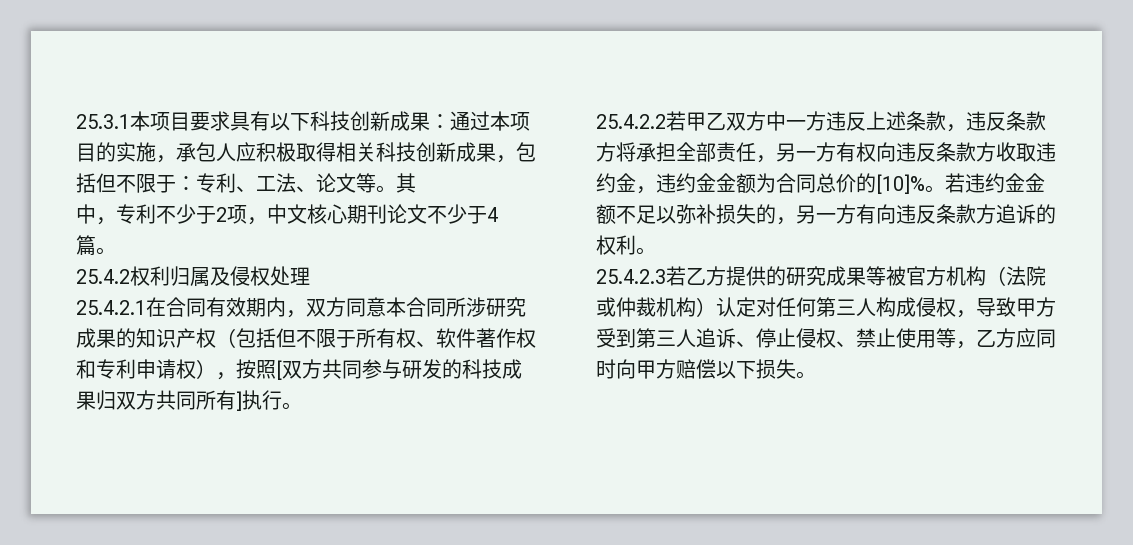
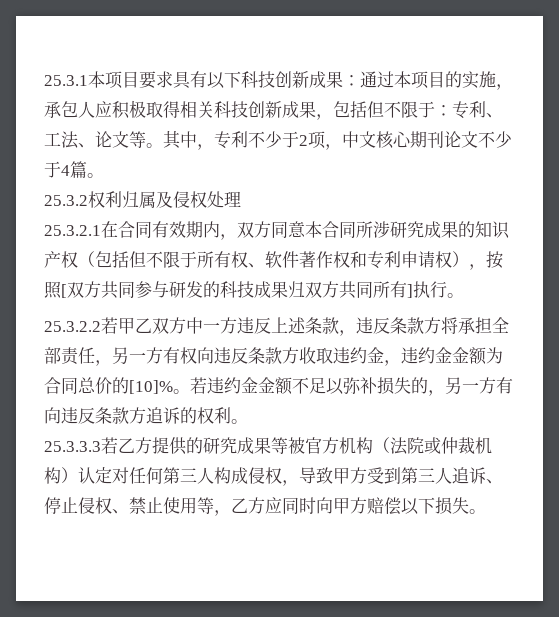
- 其
- 中，专利不少于2项，中文核心期刊论文不少于4篇。
+ 其中，专利不少于2项，中文核心期刊论文不少于4篇。
- 25.4.2权利归属及侵权处理
+ 25.3.2权利归属及侵权处理
- 25.4.2.1在合同有效期内，双方同意本合同所涉研究成果的知识产权（包括但不限于所有权、软件著作权和专利申请权），按照[双方共同参与研发的科技成果归双方共同所有]执行。
+ 25.3.2.1在合同有效期内，双方同意本合同所涉研究成果的知识产权（包括但不限于所有权、软件著作权和专利申请权），按照[双方共同参与研发的科技成果归双方共同所有]执行。
- 25.4.2.2若甲乙双方中一方违反上述条款，违反条款方将承担全部责任，另一方有权向违反条款方收取违约金，违约金金额为合同总价的[10]%。
+ 25.3.2.2若甲乙双方中一方违反上述条款，违反条款方将承担全部责任，另一方有权向违反条款方收取违约金，违约金金额为合同总价的[10]%。
- 25.4.2.3若乙方提供的研究成果等被官方机构（法院或仲裁机构）认定对任何第三人构成侵权，导致甲方受到第三人追诉、停止侵权、禁止使用等，乙方应同时向甲方赔偿以下损失。
+ 25.3.3.3若乙方提供的研究成果等被官方机构（法院或仲裁机构）认定对任何第三人构成侵权，导致甲方受到第三人追诉、停止侵权、禁止使用等，乙方应同时向甲方赔偿以下损失。

